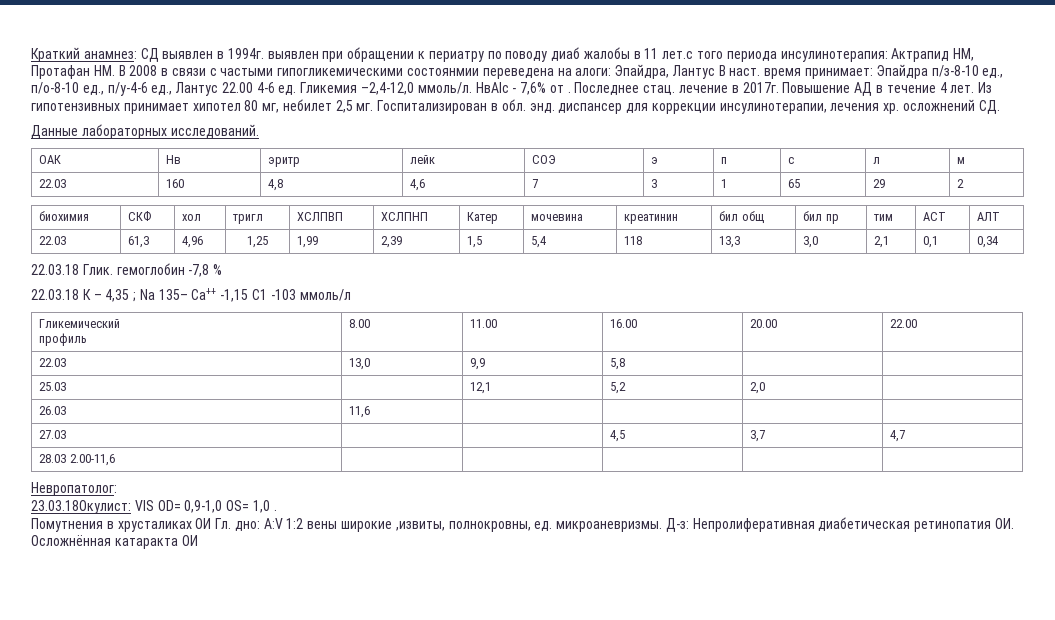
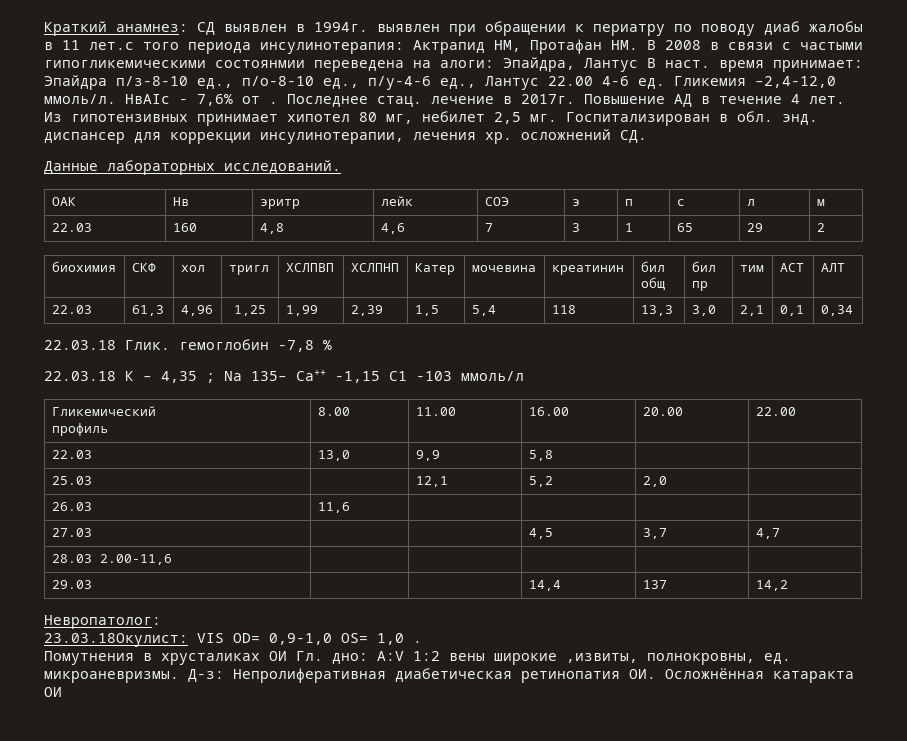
+ 29.03 | | | 14,4 | 137 | 14,2

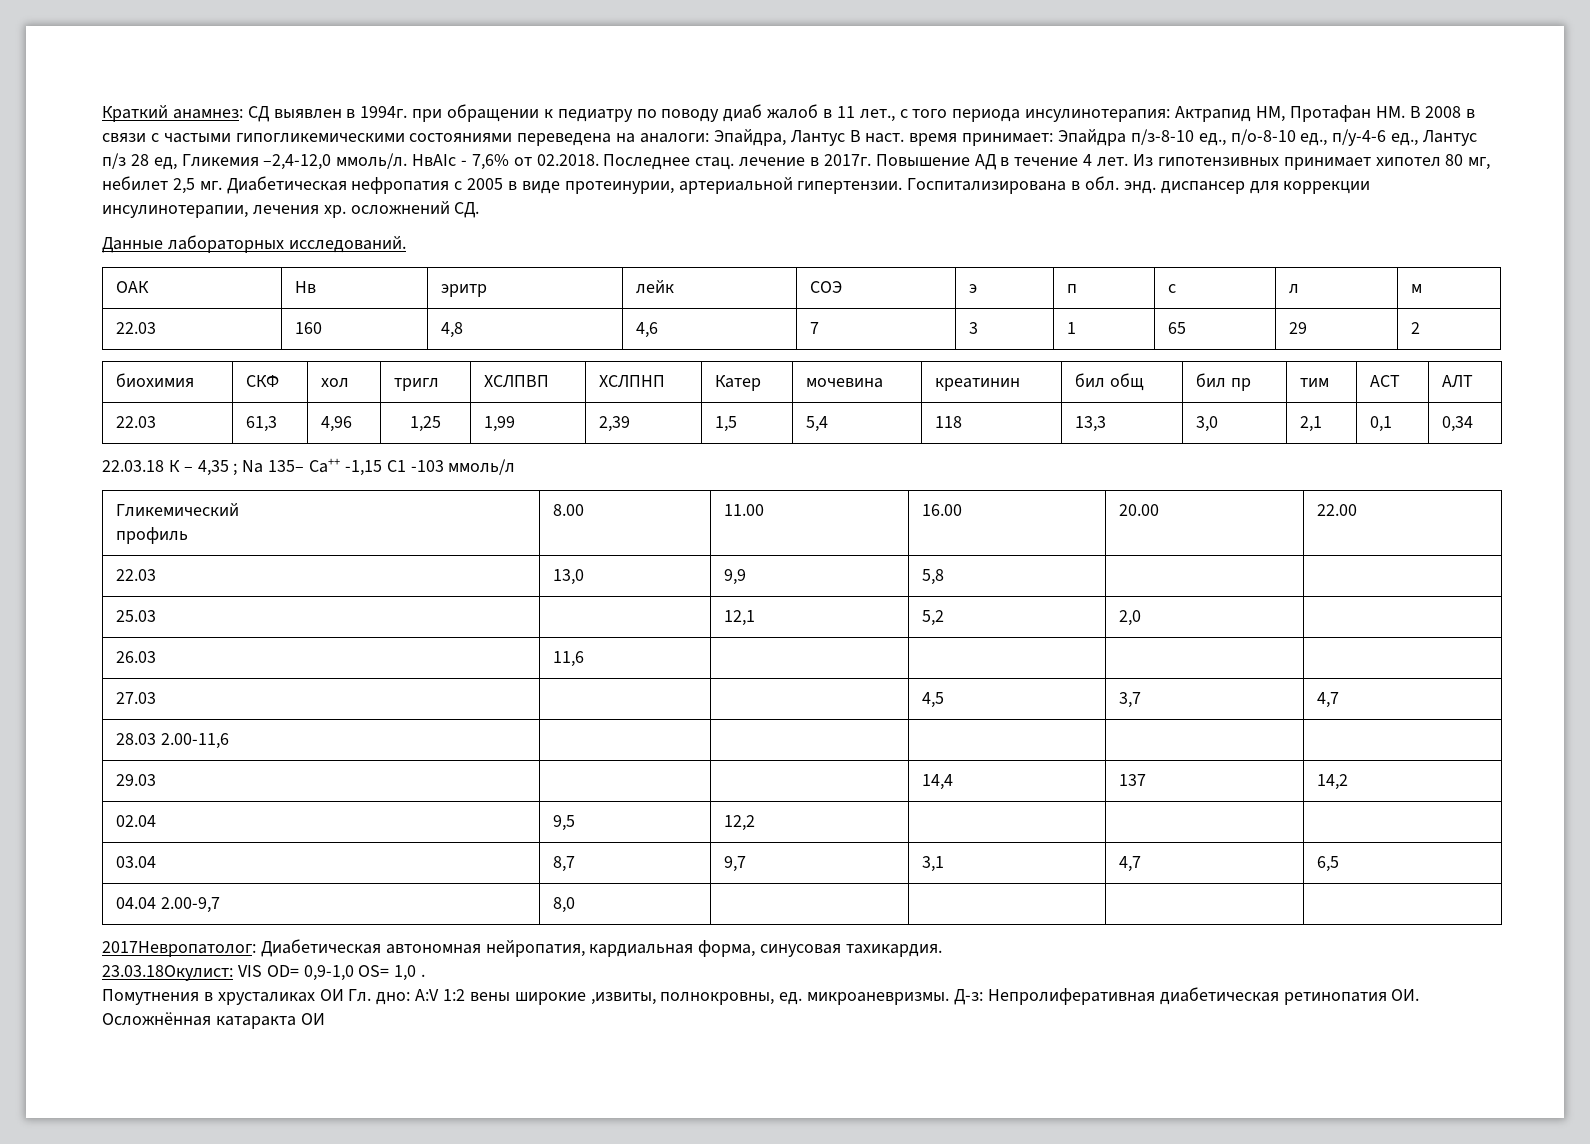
- Краткий анамнез: СД выявлен в 1994г. выявлен при обращении к периатру по поводу диаб жалобы в 11 лет.с того периода инсулинотерапия: Актрапид НМ, Протафан НМ. В 2008 в связи с частыми гипогликемическими состоянмии переведена на алоги: Эпайдра, Лантус В наст. время принимает: Эпайдра п/з-8-10 ед., п/о-8-10 ед., п/у-4-6 ед., Лантус 22.00 4-6 ед. Гликемия –2,4-12,0 ммоль/л.
+ Краткий анамнез: СД выявлен в 1994г. при обращении к педиатру по поводу диаб жалоб в 11 лет., с того периода инсулинотерапия: Актрапид НМ, Протафан НМ. В 2008 в связи с частыми гипогликемическими состояниями переведена на аналоги: Эпайдра, Лантус В наст. время принимает: Эпайдра п/з-8-10 ед., п/о-8-10 ед., п/у-4-6 ед., Лантус п/з 28 ед, Гликемия –2,4-12,0 ммоль/л.
- НвАIс - 7,6% от . Последнее стац. лечение в 2017г.
+ НвАIс - 7,6% от 02.2018. Последнее стац. лечение в 2017г.
- Госпитализирован в обл. энд. диспансер для коррекции инсулинотерапии, лечения хр. осложнений СД.
+ Диабетическая нефропатия с 2005 в виде протеинурии, артериальной гипертензии. Госпитализирована в обл. энд. диспансер для коррекции инсулинотерапии, лечения хр. осложнений СД.
- 22.03.18 Глик. гемоглобин -7,8 %
- Невропатолог:
+ 02.04 | 9,5 | 12,2 | | |
+ 03.04 | 8,7 | 9,7 | 3,1 | 4,7 | 6,5
+ 04.04 2.00-9,7 | 8,0 | | | |
+ 2017Невропатолог: Диабетическая автономная нейропатия, кардиальная форма, синусовая тахикардия.

